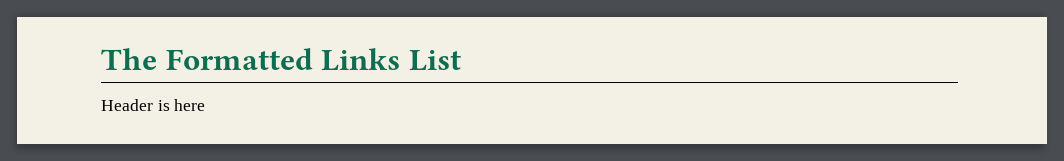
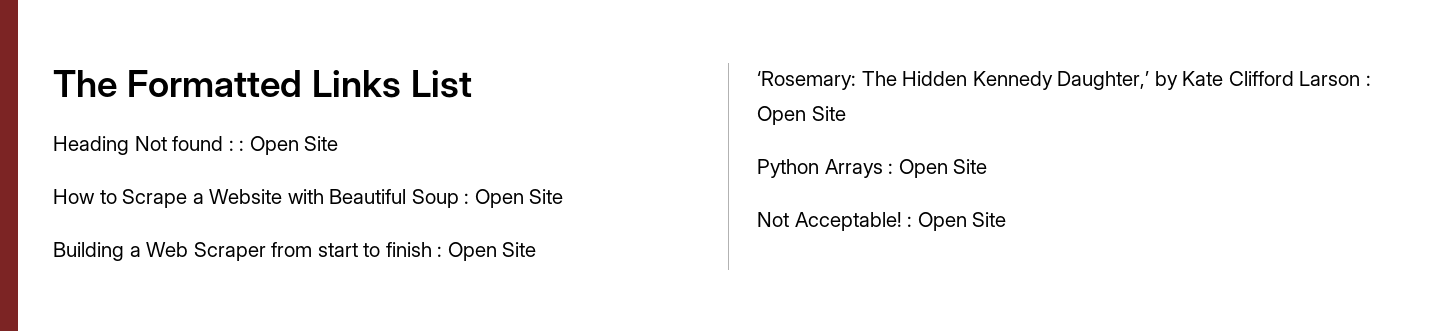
- Header is here
+ Heading Not found : : Open Site
+ How to Scrape a Website with Beautiful Soup : Open Site
+ Building a Web Scraper from start to finish : Open Site
+ ‘Rosemary: The Hidden Kennedy Daughter,’ by Kate Clifford Larson : Open Site
+ Python Arrays : Open Site
+ Not Acceptable! : Open Site

